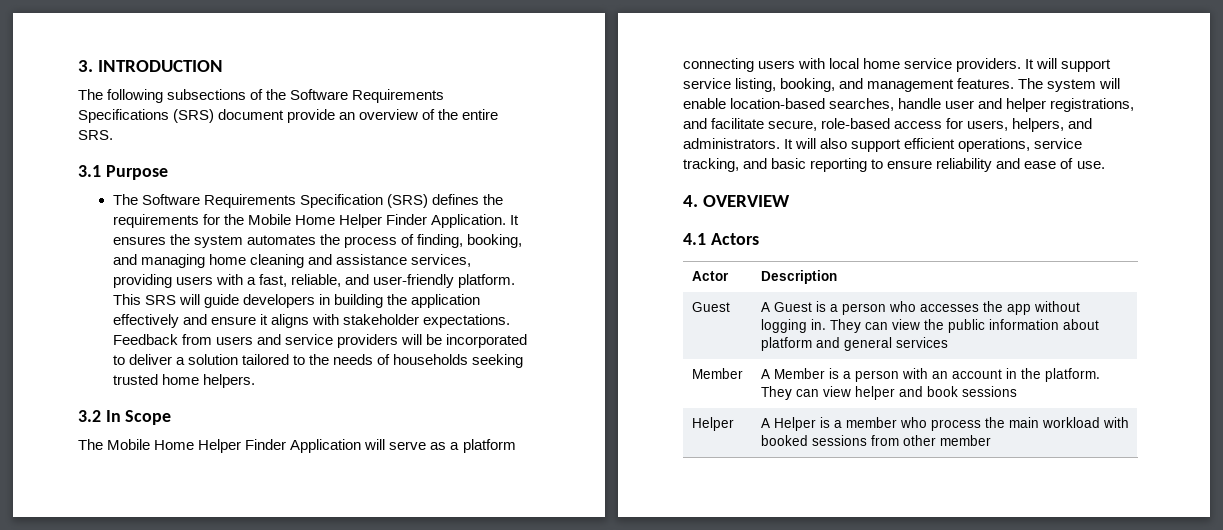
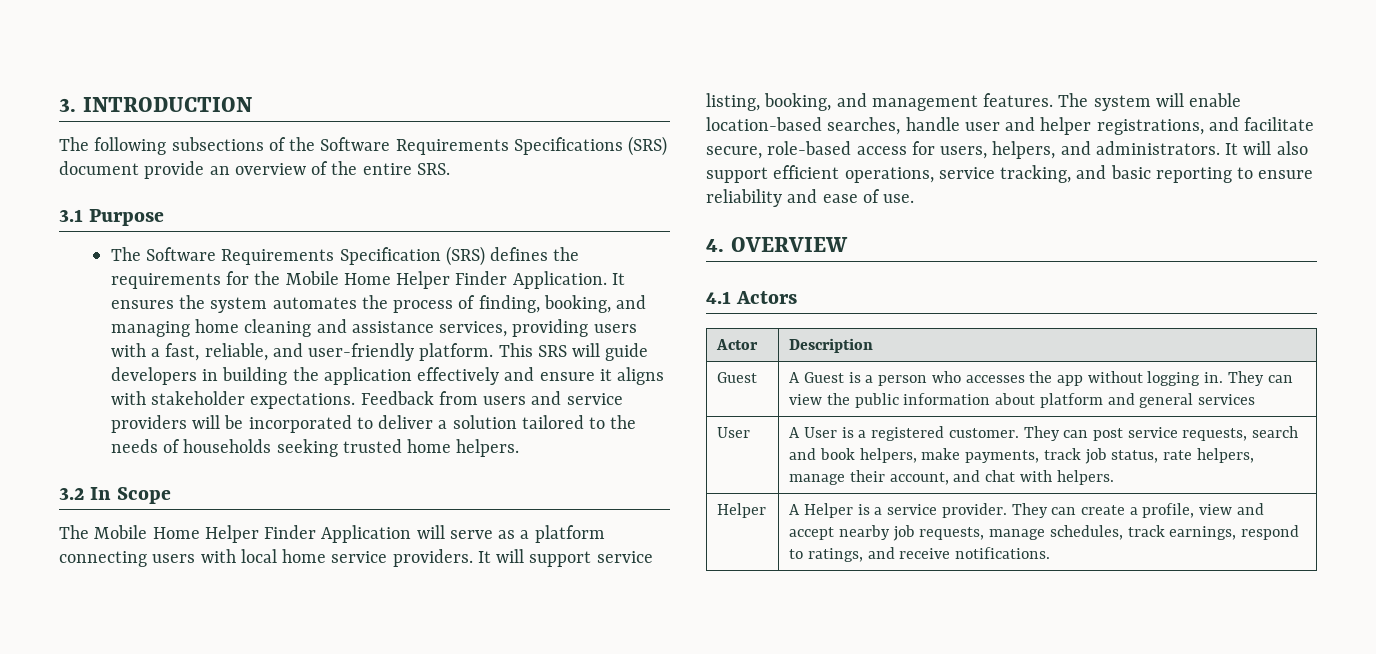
- Member | A Member is a person with an account in the platform. They can view helper and book sessions
+ User | A User is a registered customer. They can post service requests, search and book helpers, make payments, track job status, rate helpers, manage their account, and chat with helpers.
- Helper | A Helper is a member who process the main workload with booked sessions from other member
+ Helper | A Helper is a service provider. They can create a profile, view and accept nearby job requests, manage schedules, track earnings, respond to ratings, and receive notifications.

